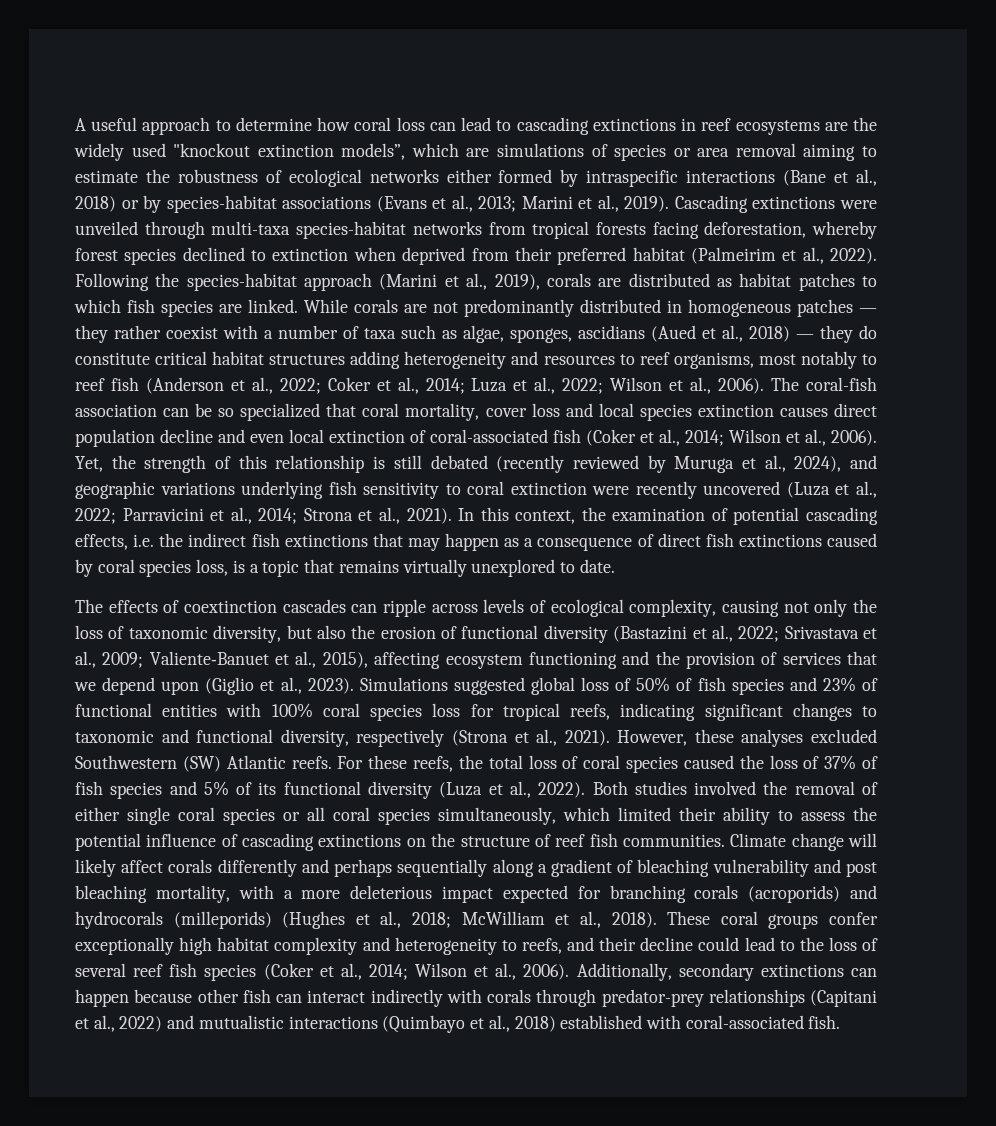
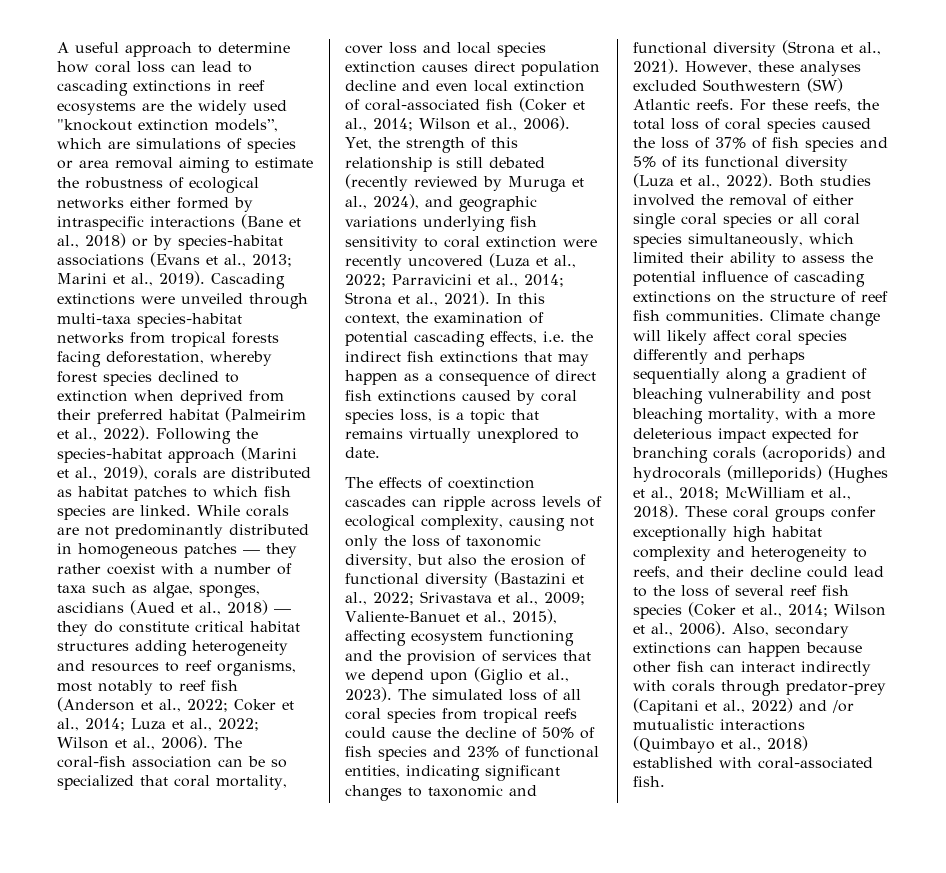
- Simulations suggested global loss of 50% of fish species and 23% of functional entities with 100% coral species loss for tropical reefs, indicating significant changes to taxonomic and functional diversity, respectively (Strona et al., 2021).
+ The simulated loss of all coral species from tropical reefs could cause the decline of 50% of fish species and 23% of functional entities, indicating significant changes to taxonomic and functional diversity (Strona et al., 2021).
- Climate change will likely affect corals differently and perhaps sequentially along a gradient of bleaching vulnerability and post bleaching mortality, with a more deleterious impact expected for branching corals (acroporids) and hydrocorals (milleporids) (Hughes et al., 2018; McWilliam et al., 2018).
+ Climate change will likely affect coral species differently and perhaps sequentially along a gradient of bleaching vulnerability and post bleaching mortality, with a more deleterious impact expected for branching corals (acroporids) and hydrocorals (milleporids) (Hughes et al., 2018; McWilliam et al., 2018).
- Additionally, secondary extinctions can happen because other fish can interact indirectly with corals through predator-prey relationships (Capitani et al., 2022) and mutualistic interactions (Quimbayo et al., 2018) established with coral-associated fish.
+ Also, secondary extinctions can happen because other fish can interact indirectly with corals through predator-prey (Capitani et al., 2022) and /or mutualistic interactions (Quimbayo et al., 2018) established with coral-associated fish.

